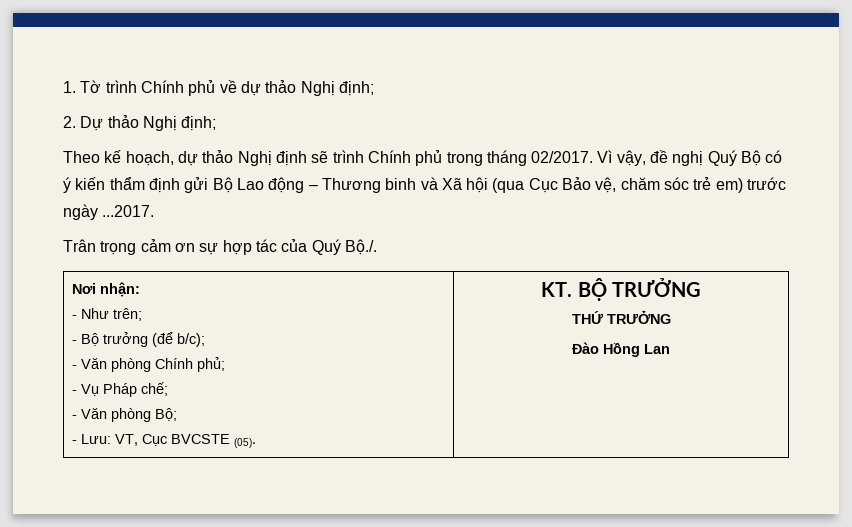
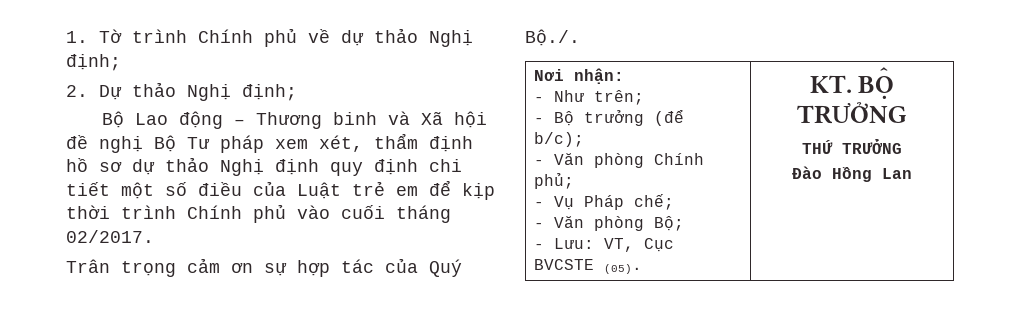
- Theo kế hoạch, dự thảo Nghị định sẽ trình Chính phủ trong tháng 02/2017. Vì vậy, đề nghị Quý Bộ có ý kiến thẩm định gửi Bộ Lao động – Thương binh và Xã hội (qua Cục Bảo vệ, chăm sóc trẻ em) trước ngày ...2017.
+ Bộ Lao động – Thương binh và Xã hội đề nghị Bộ Tư pháp xem xét, thẩm định hồ sơ dự thảo Nghị định quy định chi tiết một số điều của Luật trẻ em để kịp thời trình Chính phủ vào cuối tháng 02/2017.

